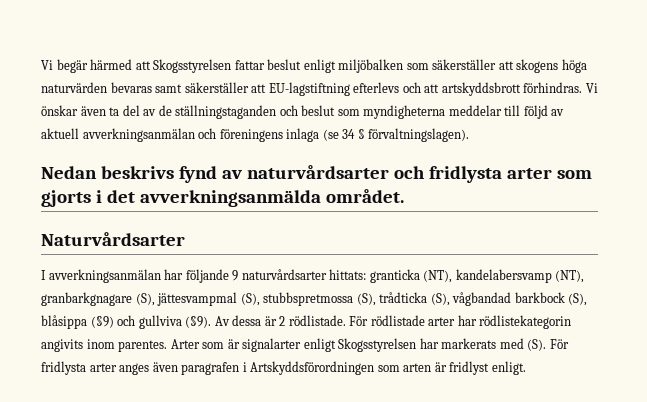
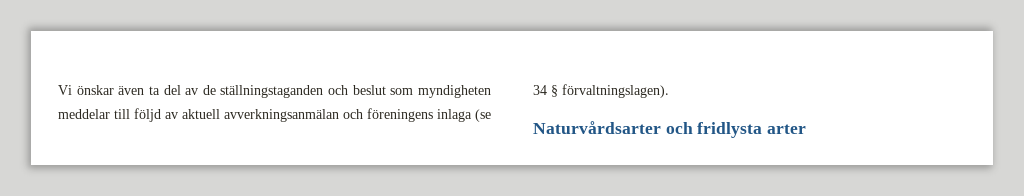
- Vi begär härmed att Skogsstyrelsen fattar beslut enligt miljöbalken som säkerställer att skogens höga naturvärden bevaras samt säkerställer att EU-lagstiftning efterlevs och att artskyddsbrott förhindras. Vi önskar även ta del av de ställningstaganden och beslut som myndigheterna meddelar till följd av aktuell avverkningsanmälan och föreningens inlaga (se 34 § förvaltningslagen).
+ Vi önskar även ta del av de ställningstaganden och beslut som myndigheten meddelar till följd av aktuell avverkningsanmälan och föreningens inlaga (se 34 § förvaltningslagen).
- Nedan beskrivs fynd av naturvårdsarter och fridlysta arter som gjorts i det avverkningsanmälda området.
- Naturvårdsarter
- I avverkningsanmälan har följande 9 naturvårdsarter hittats: granticka (NT), kandelabersvamp (NT), granbarkgnagare (S), jättesvampmal (S), stubbspretmossa (S), trådticka (S), vågbandad barkbock (S), blåsippa (§9) och gullviva (§9). Av dessa är 2 rödlistade. För rödlistade arter har rödlistekategorin angivits inom parentes. Arter som är signalarter enligt Skogsstyrelsen har markerats med (S). För fridlysta arter anges även paragrafen i Artskyddsförordningen som arten är fridlyst enligt.
+ Naturvårdsarter och fridlysta arter

